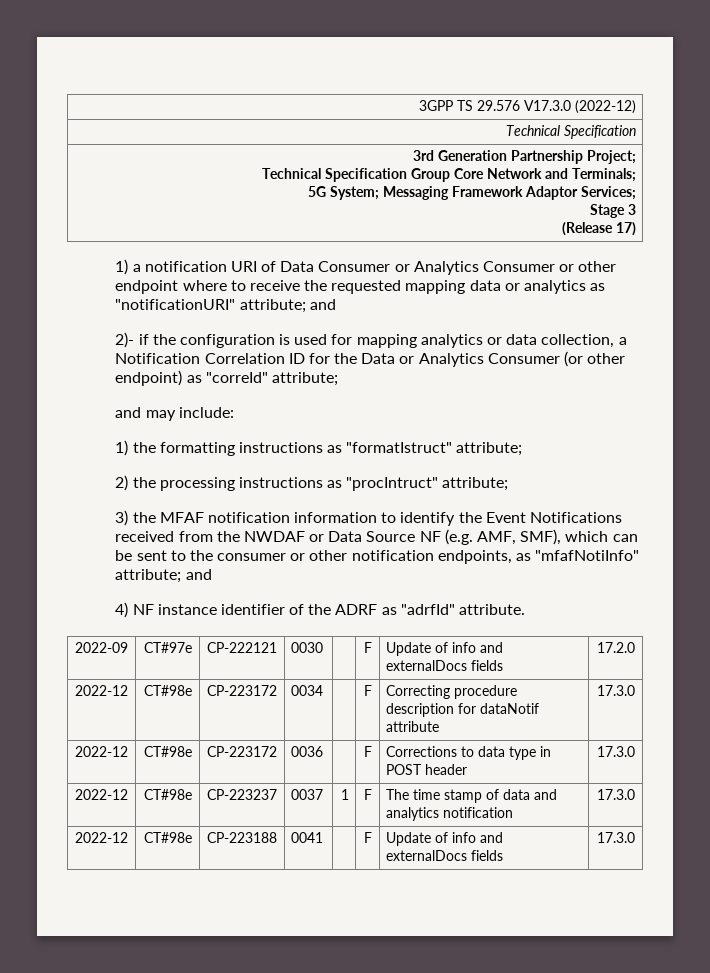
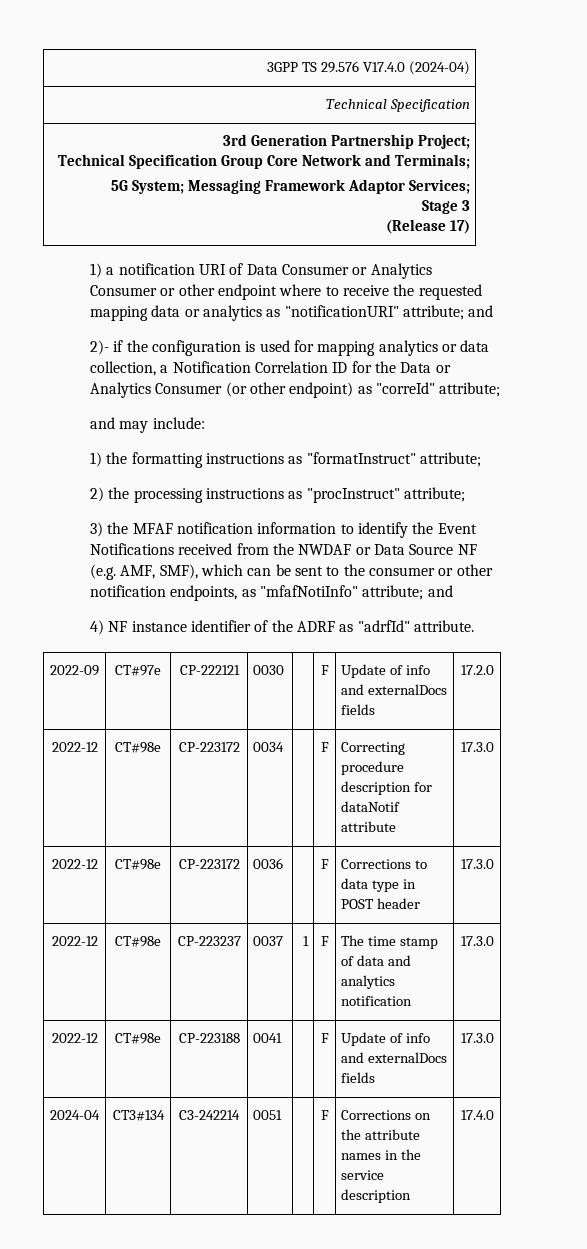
- 3GPP TS 29.576 V17.3.0 (2022-12)
+ 3GPP TS 29.576 V17.4.0 (2024-04)
- 1) the formatting instructions as "formatIstruct" attribute;
+ 1) the formatting instructions as "formatInstruct" attribute;
- 2) the processing instructions as "procIntruct" attribute;
+ 2) the processing instructions as "procInstruct" attribute;
+ 2024-04 | CT3#134 | C3-242214 | 0051 | | F | Corrections on the attribute names in the service description | 17.4.0

